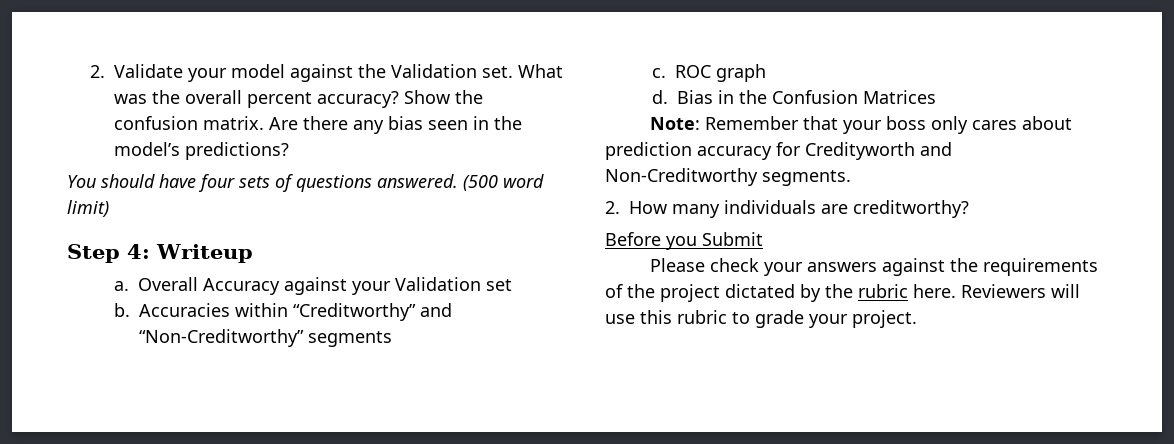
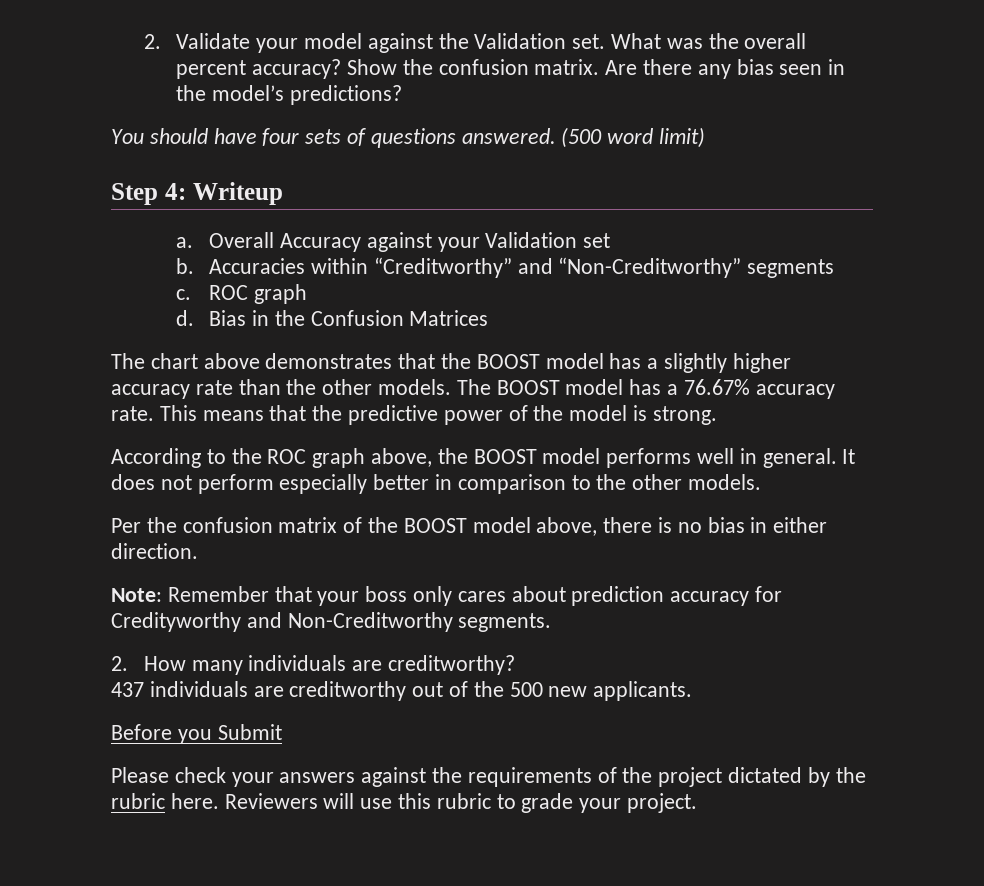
+ The chart above demonstrates that the BOOST model has a slightly higher accuracy rate than the other models. The BOOST model has a 76.67% accuracy rate. This means that the predictive power of the model is strong.
+ According to the ROC graph above, the BOOST model performs well in general. It does not perform especially better in comparison to the other models.
+ Per the confusion matrix of the BOOST model above, there is no bias in either direction.
- Note: Remember that your boss only cares about prediction accuracy for Credityworth and Non-Creditworthy segments.
+ Note: Remember that your boss only cares about prediction accuracy for Credityworthy and Non-Creditworthy segments.
+ 437 individuals are creditworthy out of the 500 new applicants.

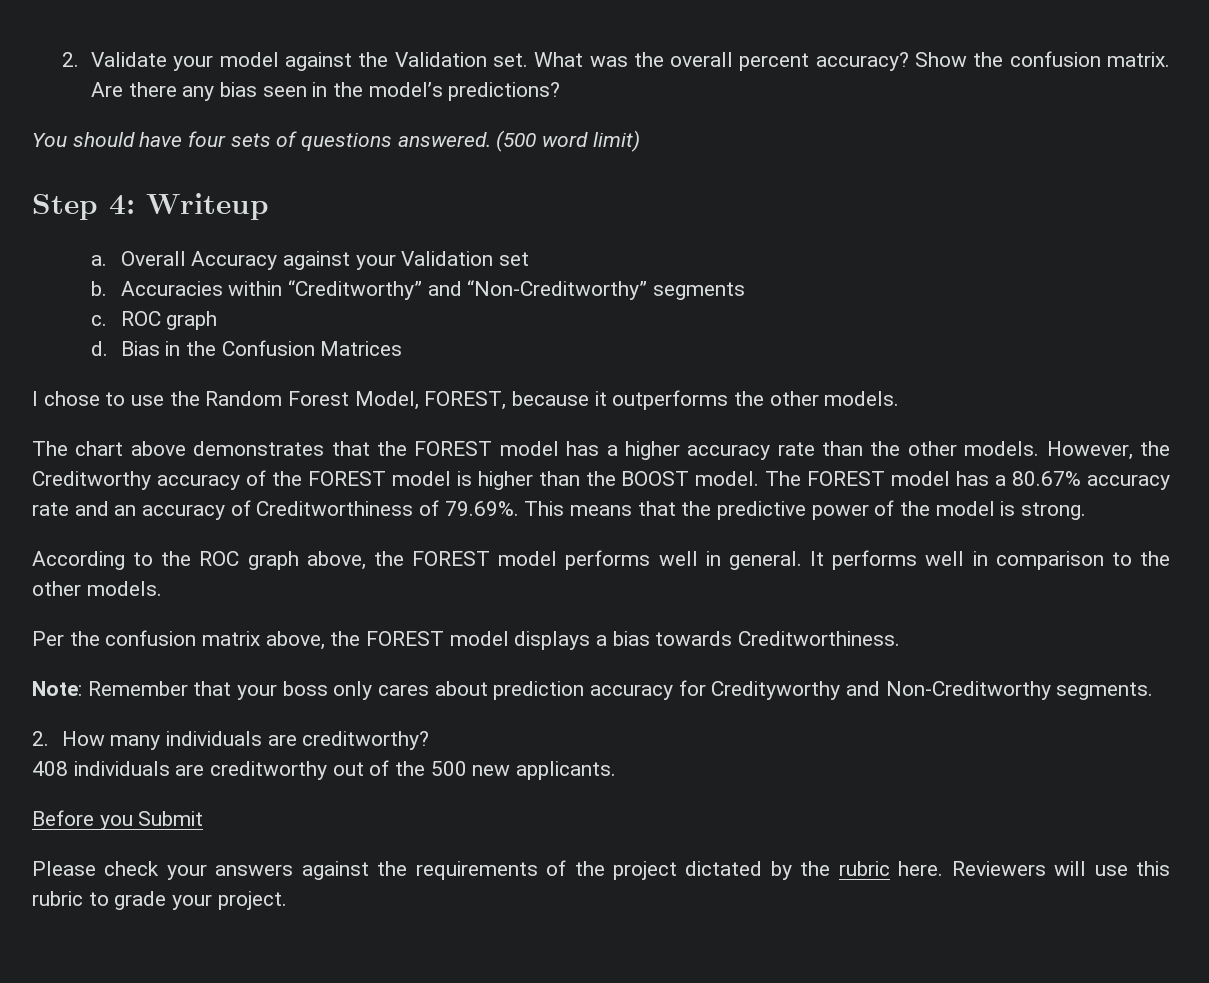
+ I chose to use the Random Forest Model, FOREST, because it outperforms the other models.
- The chart above demonstrates that the BOOST model has a slightly higher accuracy rate than the other models.
+ The chart above demonstrates that the FOREST model has a higher accuracy rate than the other models.
- The BOOST model has a 76.67% accuracy rate. This means that the predictive power of the model is strong.
+ However, the Creditworthy accuracy of the FOREST model is higher than the BOOST model. The FOREST model has a 80.67% accuracy rate and an accuracy of Creditworthiness of 79.69%. This means that the predictive power of the model is strong.
- According to the ROC graph above, the BOOST model performs well in general.
+ According to the ROC graph above, the FOREST model performs well in general.
- It does not perform especially better in comparison to the other models.
+ It performs well in comparison to the other models.
- Per the confusion matrix of the BOOST model above, there is no bias in either direction.
+ Per the confusion matrix above, the FOREST model displays a bias towards Creditworthiness.
- 437 individuals are creditworthy out of the 500 new applicants.
+ 408 individuals are creditworthy out of the 500 new applicants.

